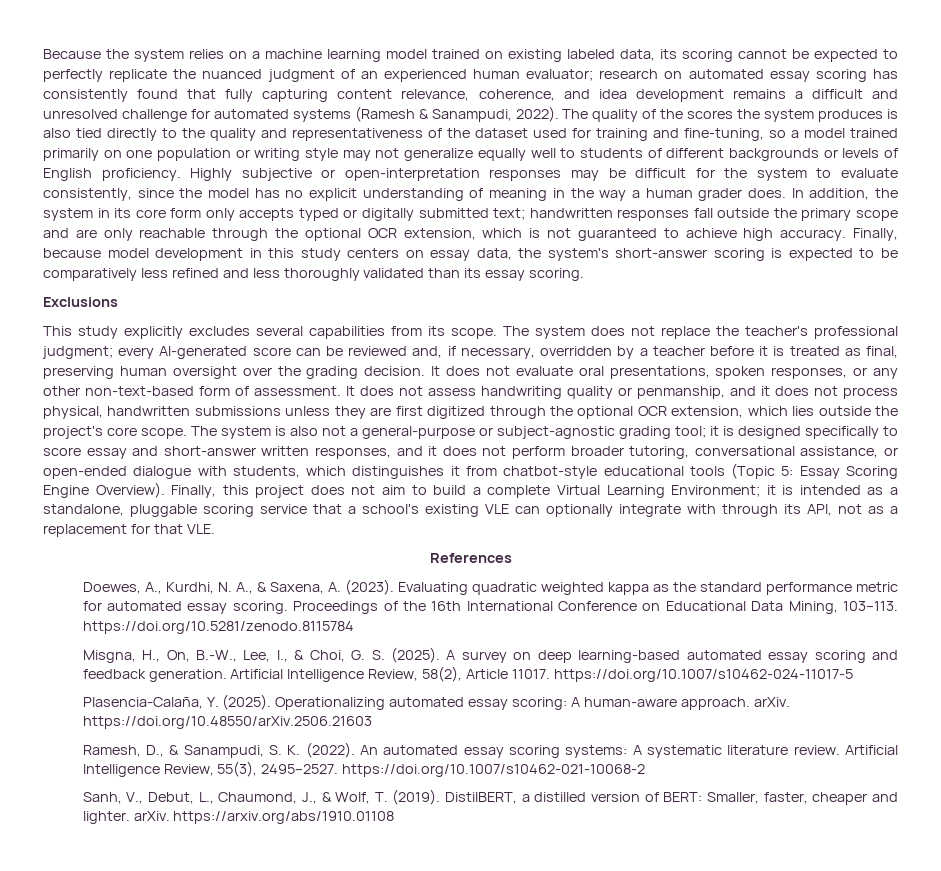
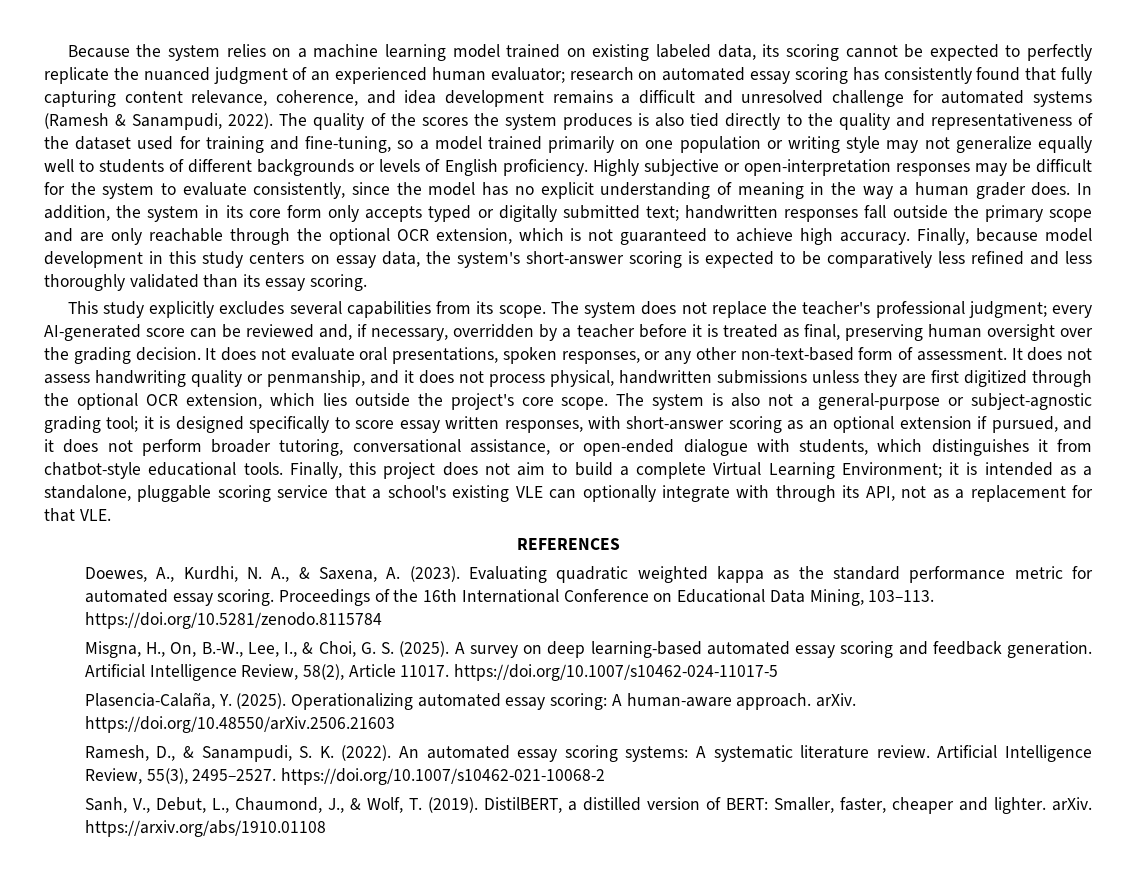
- Exclusions
- The system is also not a general-purpose or subject-agnostic grading tool; it is designed specifically to score essay and short-answer written responses, and it does not perform broader tutoring, conversational assistance, or open-ended dialogue with students, which distinguishes it from chatbot-style educational tools (Topic 5: Essay Scoring Engine Overview).
+ The system is also not a general-purpose or subject-agnostic grading tool; it is designed specifically to score essay written responses, with short-answer scoring as an optional extension if pursued, and it does not perform broader tutoring, conversational assistance, or open-ended dialogue with students, which distinguishes it from chatbot-style educational tools.
- References
+ REFERENCES

